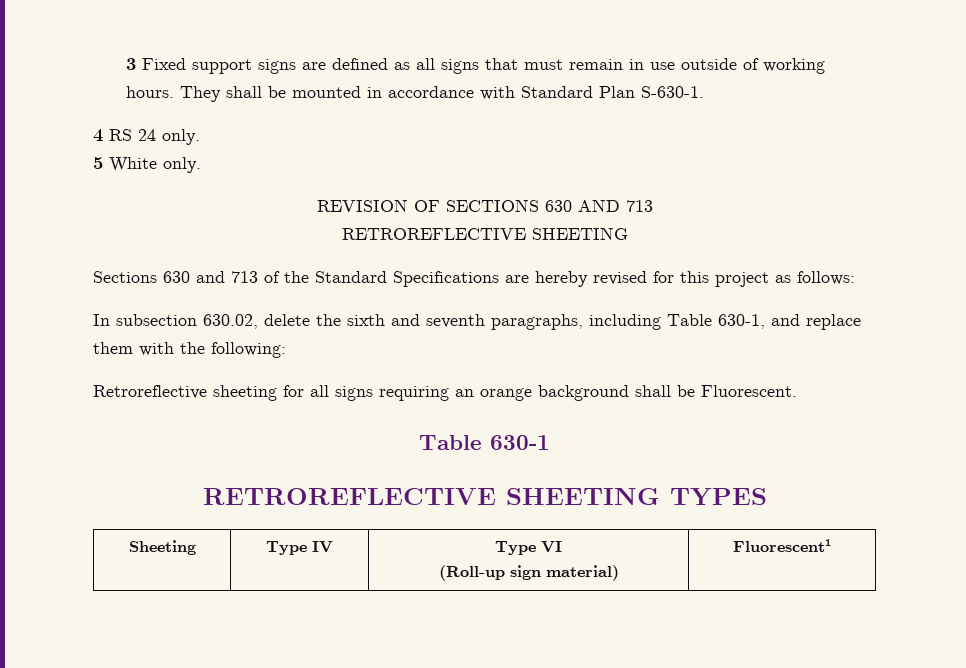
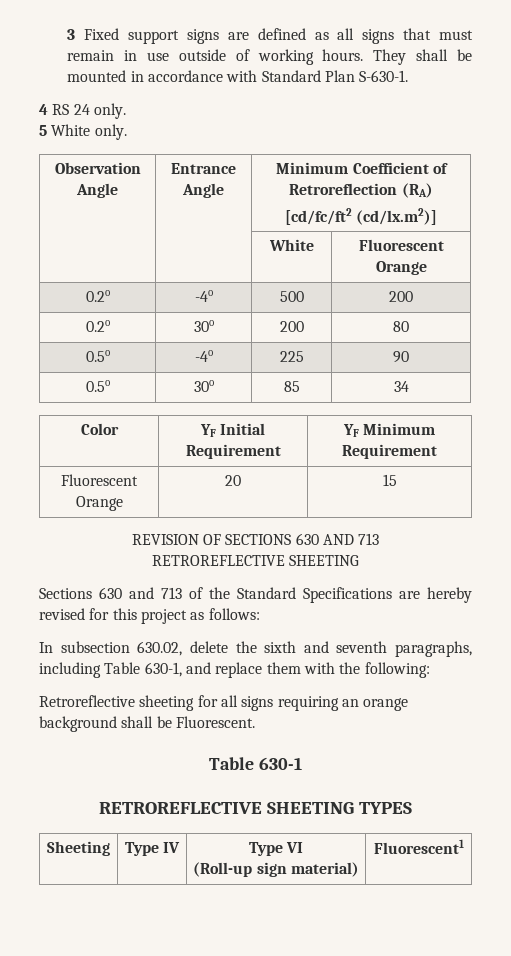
+ Observation Angle | Entrance Angle | Minimum Coefficient of Retroreflection (RA)
+ [cd/fc/ft2 (cd/lx.m2)]
+ | | White | Fluorescent Orange
+ 0.2o | -4o | 500 | 200
+ 0.2o | 30o | 200 | 80
+ 0.5o | -4o | 225 | 90
+ 0.5o | 30o | 85 | 34
+ Color | YF Initial Requirement | YF Minimum Requirement
+ Fluorescent Orange | 20 | 15

